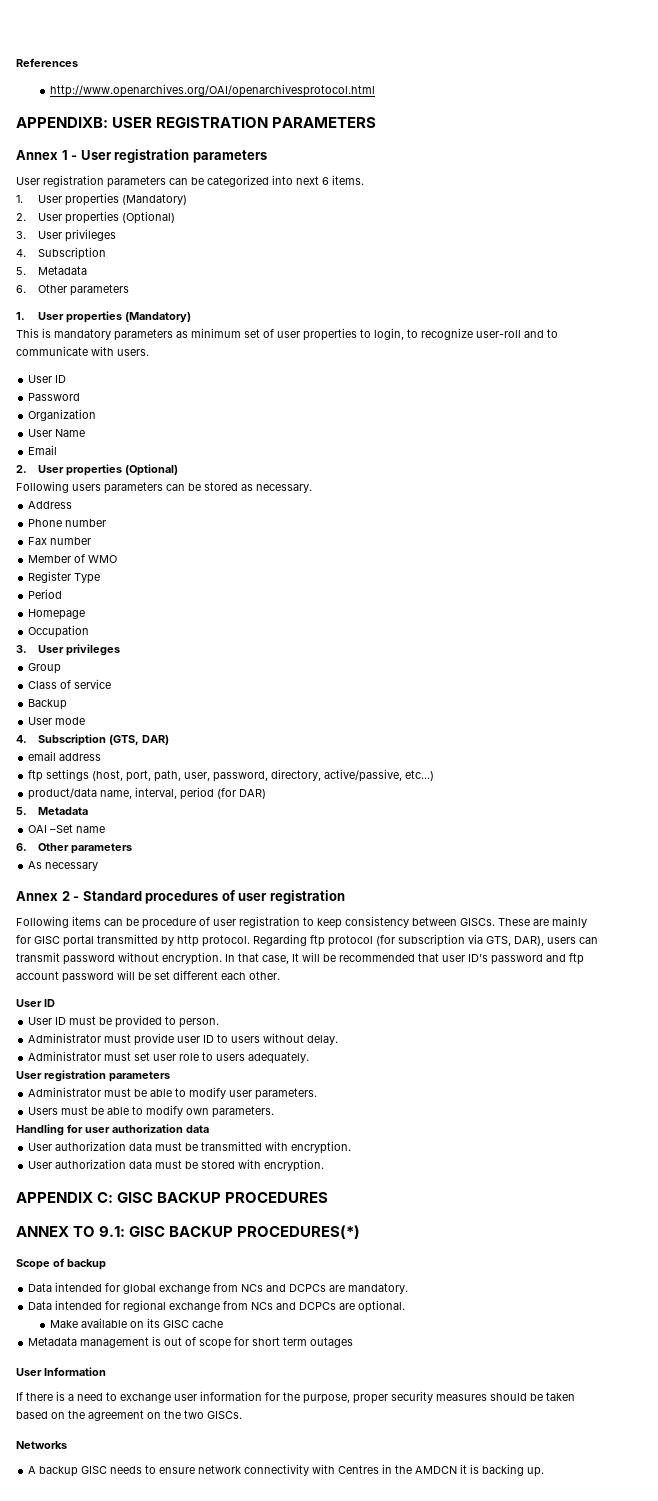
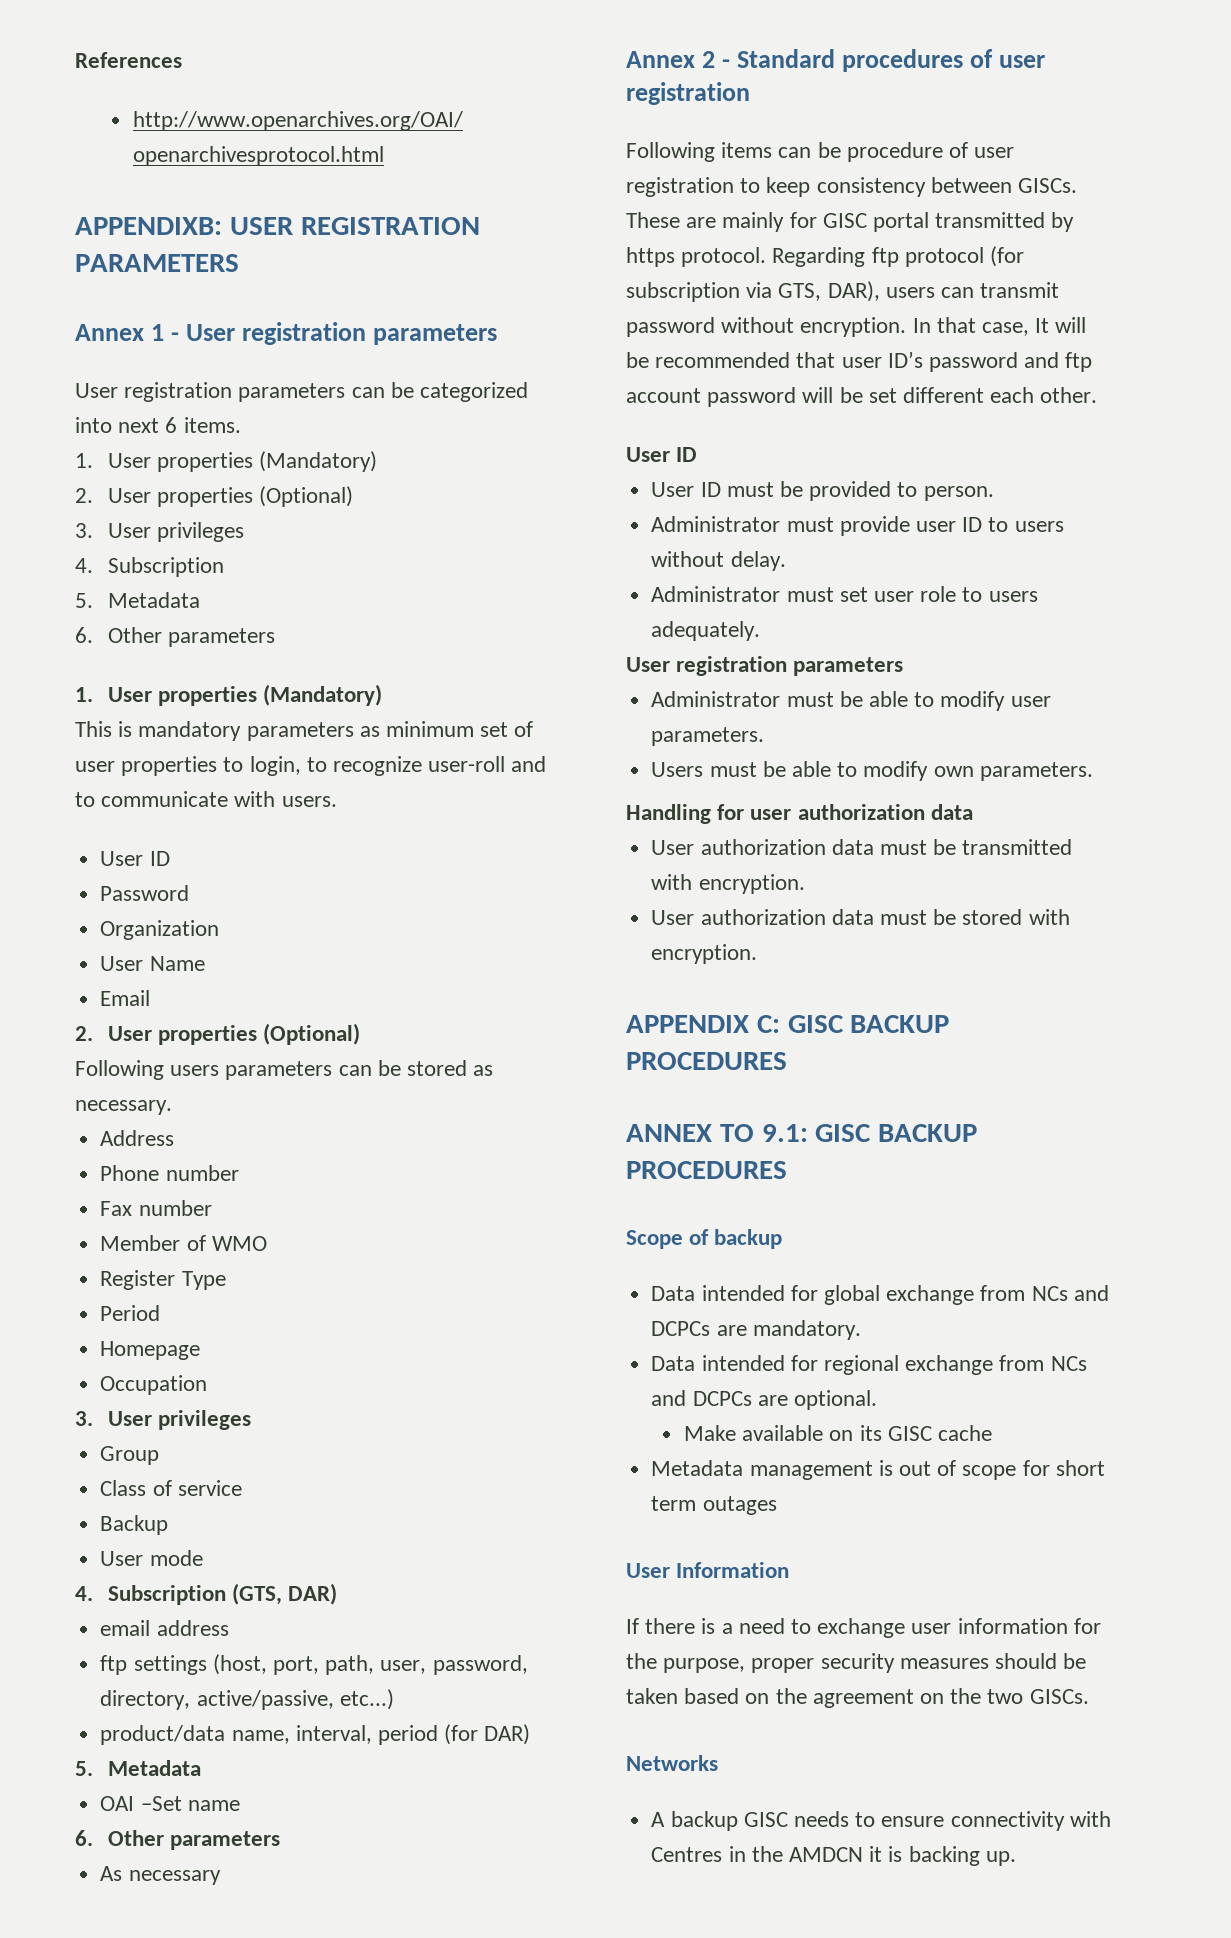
- These are mainly for GISC portal transmitted by http protocol.
+ These are mainly for GISC portal transmitted by https protocol.
- ANNEX TO 9.1: GISC BACKUP PROCEDURES(*)
+ ANNEX TO 9.1: GISC BACKUP PROCEDURES
- A backup GISC needs to ensure network connectivity with Centres in the AMDCN it is backing up.
+ A backup GISC needs to ensure connectivity with Centres in the AMDCN it is backing up.

